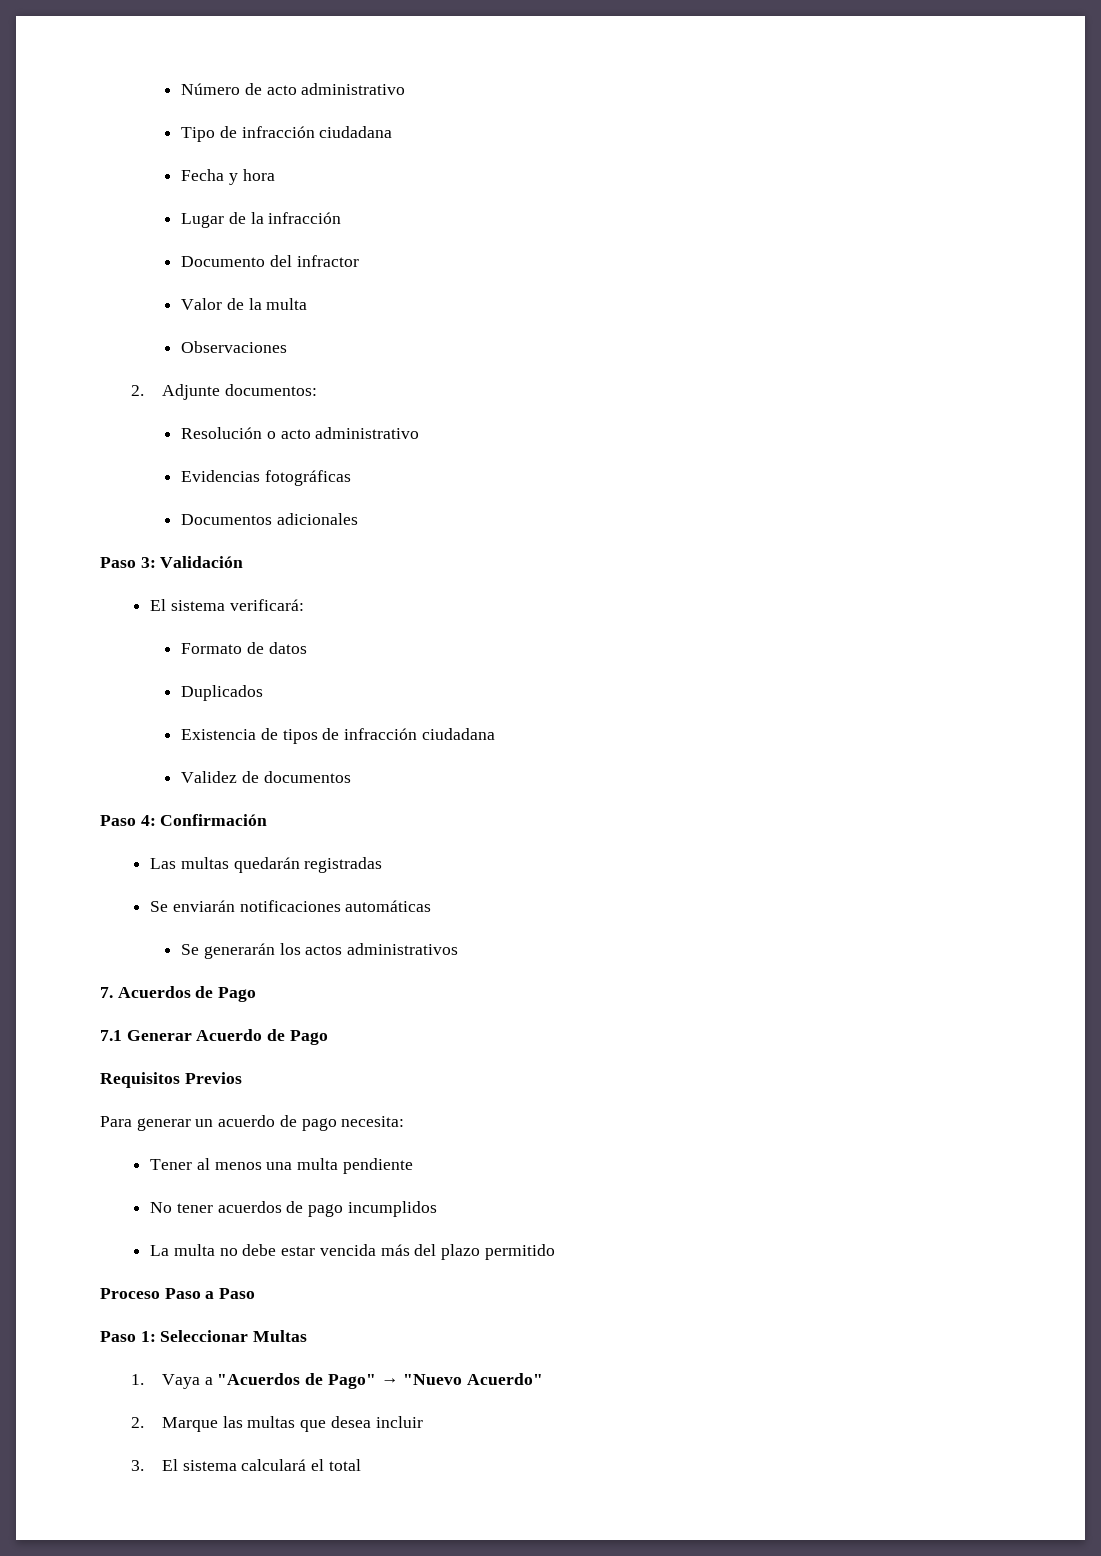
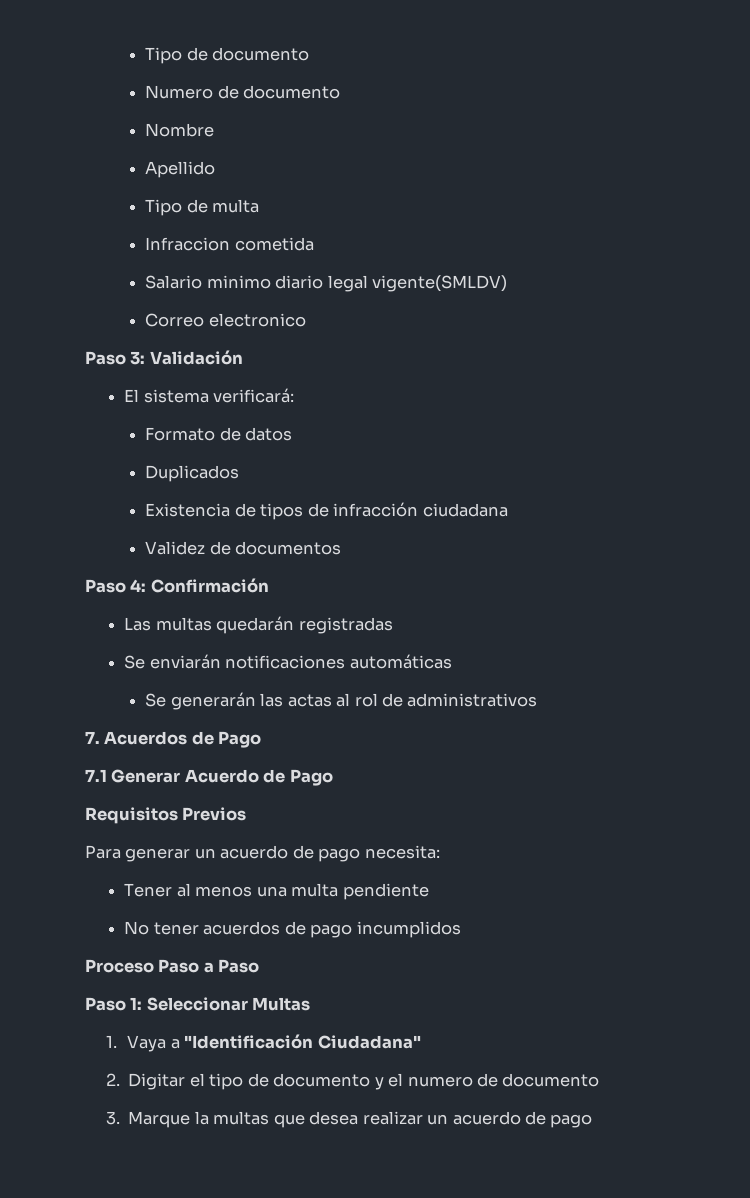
- Número de acto administrativo
- Tipo de infracción ciudadana
- Fecha y hora
- Lugar de la infracción
- Documento del infractor
- Valor de la multa
- Observaciones
- 2. Adjunte documentos:
- Resolución o acto administrativo
- Evidencias fotográficas
- Documentos adicionales
+ Tipo de documento
+ Numero de documento
+ Nombre
+ Apellido
+ Tipo de multa
+ Infraccion cometida
+ Salario minimo diario legal vigente(SMLDV)
+ Correo electronico
- Se generarán los actos administrativos
+ Se generarán las actas al rol de administrativos
- La multa no debe estar vencida más del plazo permitido
- 1. Vaya a "Acuerdos de Pago" → "Nuevo Acuerdo"
- 2. Marque las multas que desea incluir
- 3. El sistema calculará el total
+ 1. Vaya a "Identificación Ciudadana"
+ 2. Digitar el tipo de documento y el numero de documento
+ 3. Marque la multas que desea realizar un acuerdo de pago

